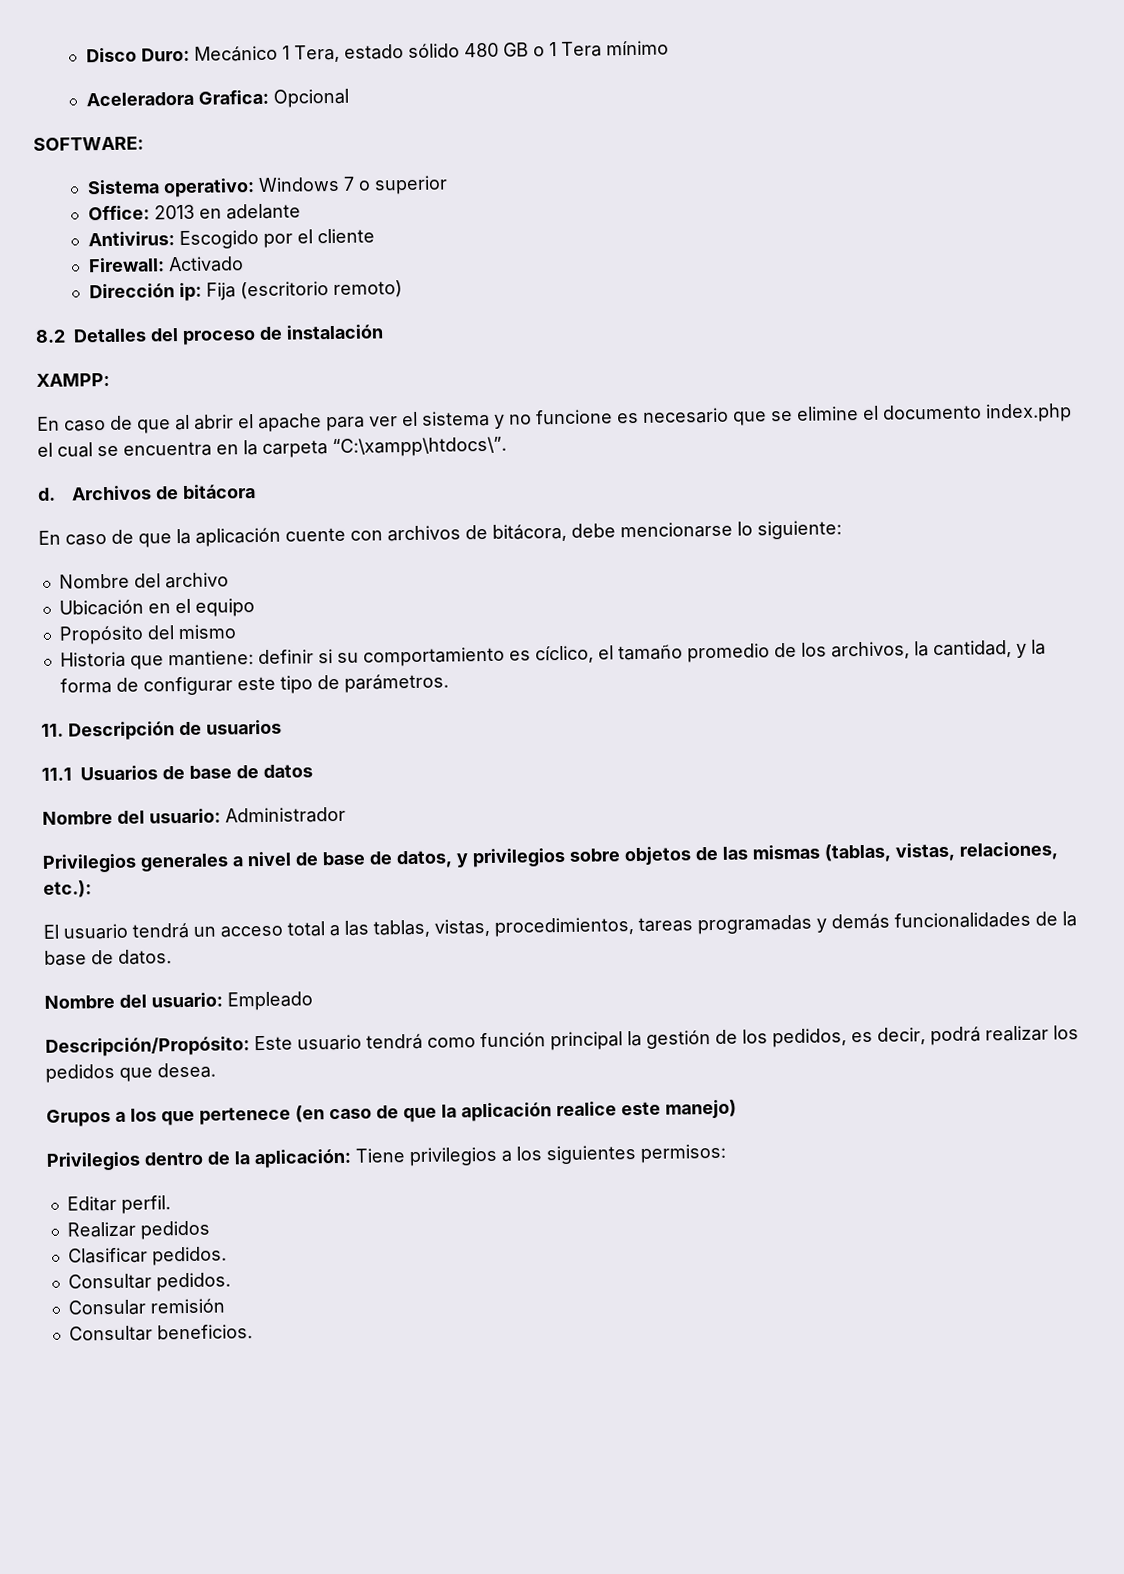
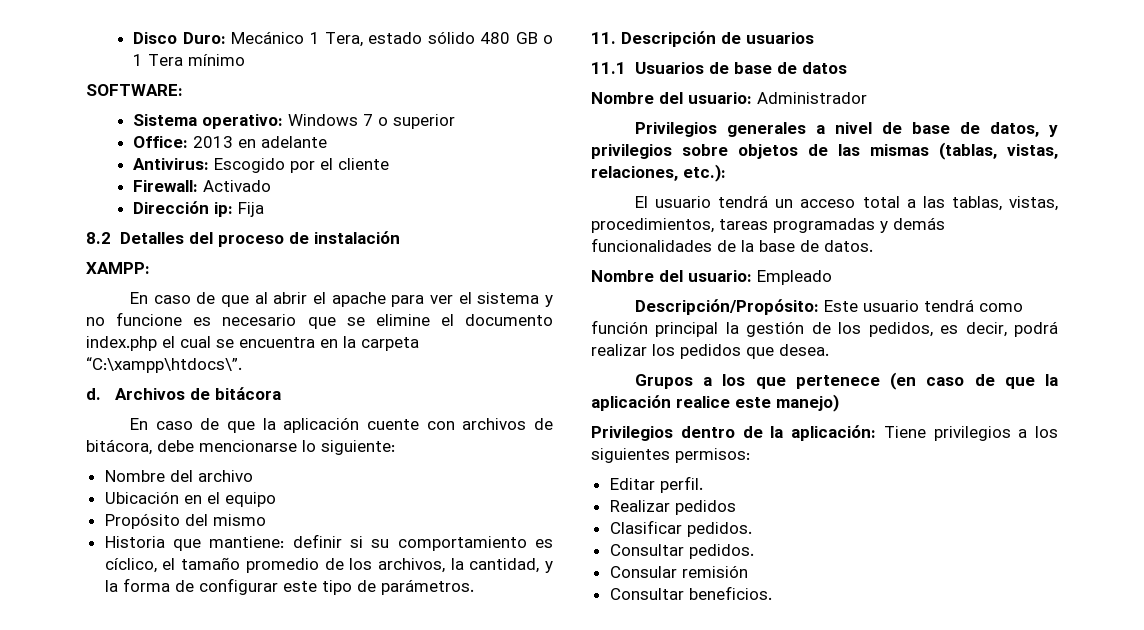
- Aceleradora Grafica: Opcional
- Dirección ip: Fija (escritorio remoto)
+ Dirección ip: Fija

